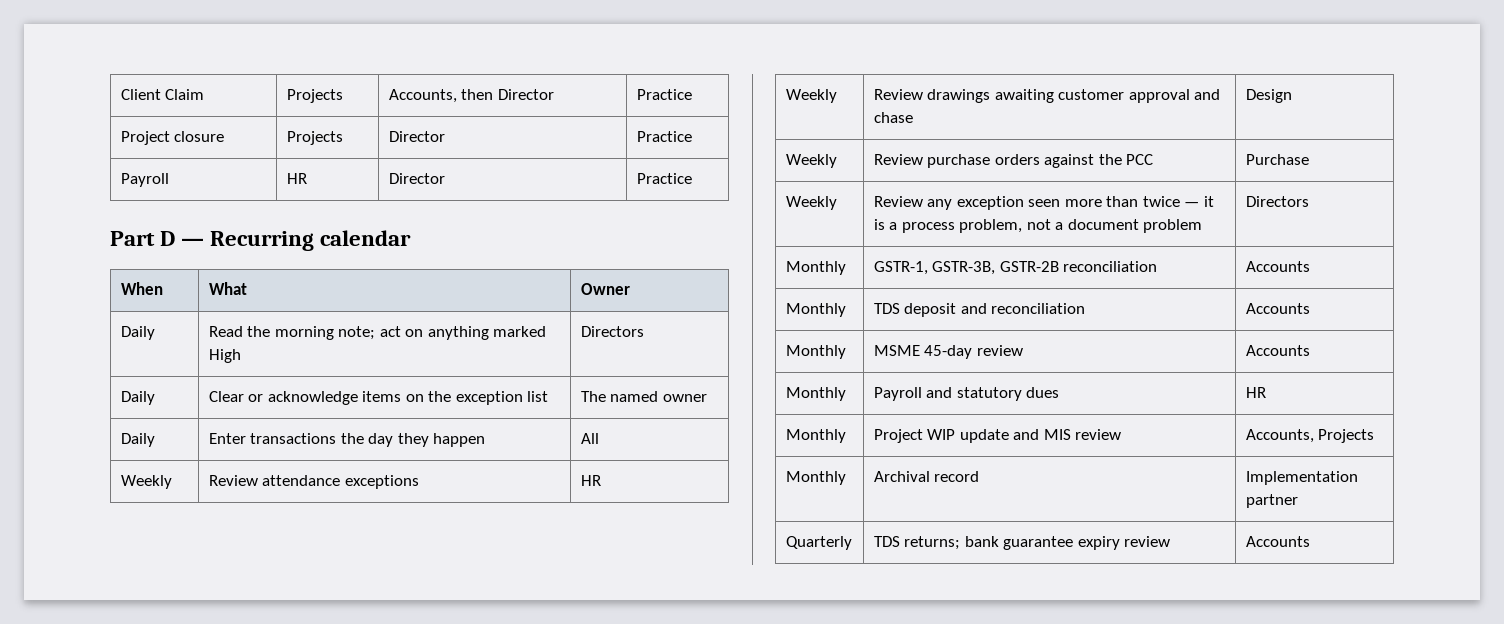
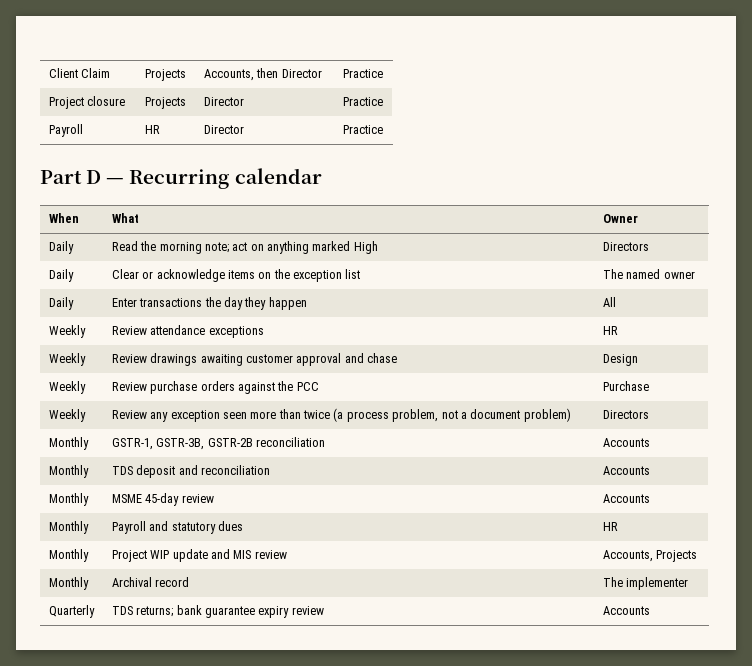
- Weekly | Review any exception seen more than twice — it is a process problem, not a document problem | Directors
+ Weekly | Review any exception seen more than twice (a process problem, not a document problem) | Directors
- Monthly | Archival record | Implementation partner
+ Monthly | Archival record | The implementer

